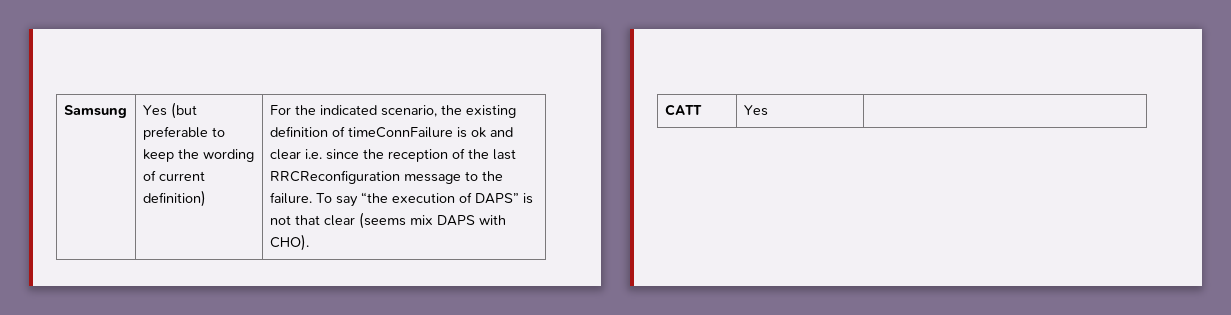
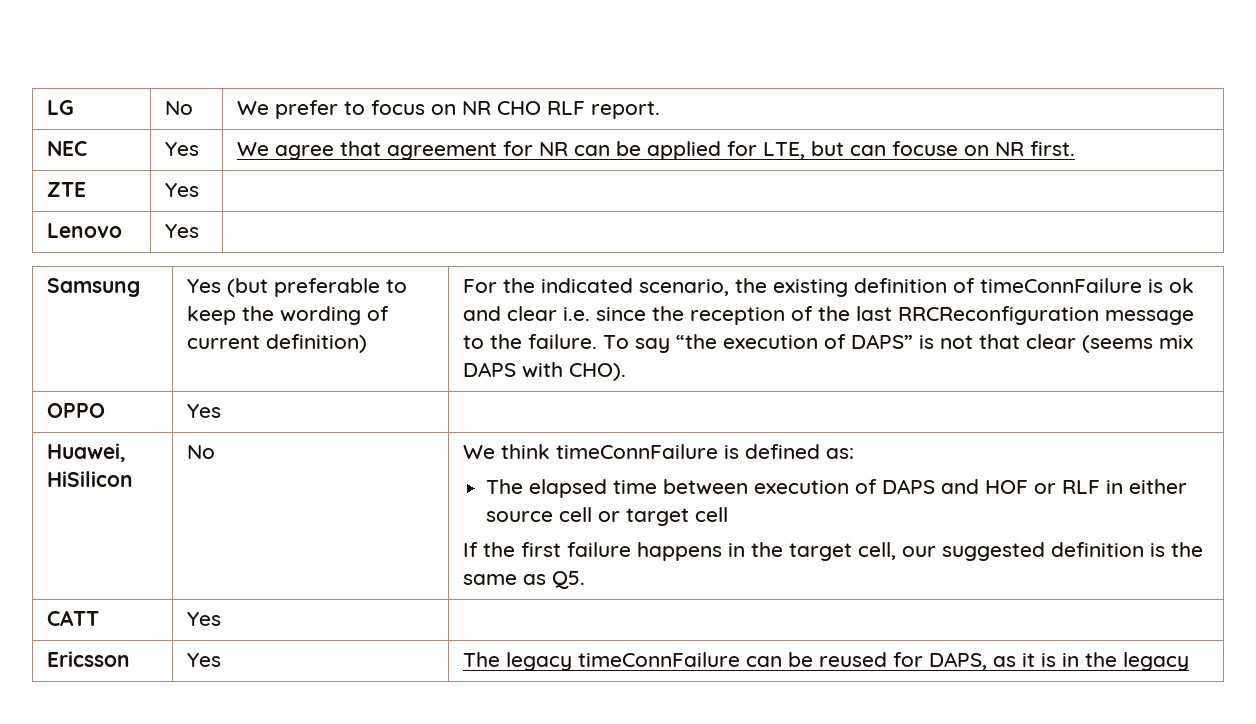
+ LG | No | We prefer to focus on NR CHO RLF report.
+ NEC | Yes | We agree that agreement for NR can be applied for LTE, but can focuse on NR first.
+ ZTE | Yes |
+ Lenovo | Yes |
+ OPPO | Yes |
+ Huawei, HiSilicon | No | We think timeConnFailure is defined as:
+ The elapsed time between execution of DAPS and HOF or RLF in either source cell or target cell
+ If the first failure happens in the target cell, our suggested definition is the same as Q5.
  CATT | Yes |
+ Ericsson | Yes | The legacy timeConnFailure can be reused for DAPS, as it is in the legacy

